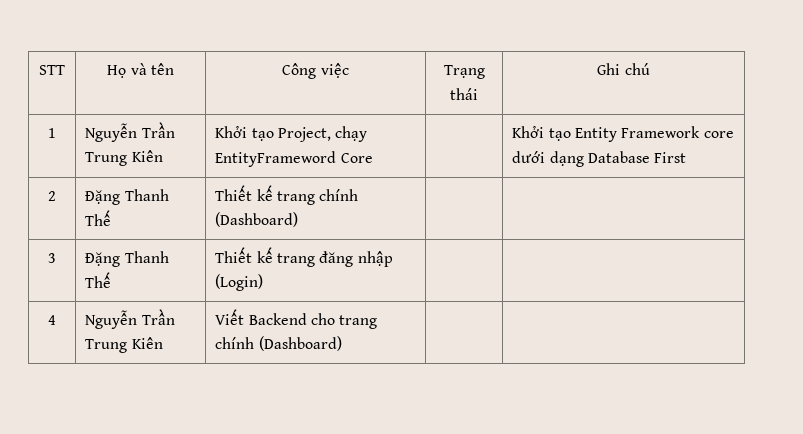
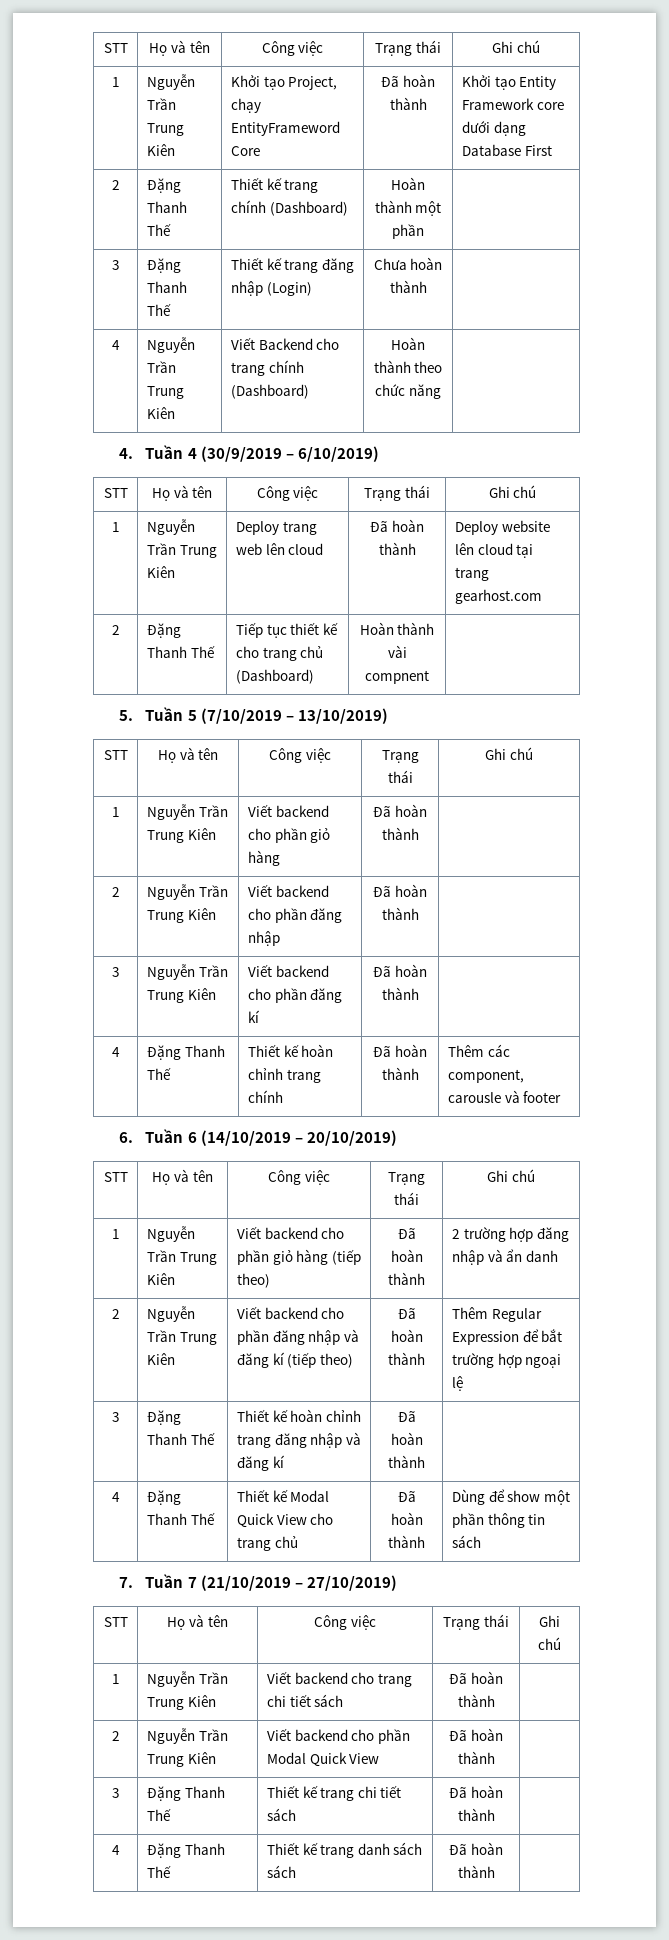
- 1 | Nguyễn Trần Trung Kiên | Khởi tạo Project, chạy EntityFrameword Core | | Khởi tạo Entity Framework core dưới dạng Database First
+ 1 | Nguyễn Trần Trung Kiên | Khởi tạo Project, chạy EntityFrameword Core | Đã hoàn thành | Khởi tạo Entity Framework core dưới dạng Database First
- 2 | Đặng Thanh Thế | Thiết kế trang chính (Dashboard) | |
+ 2 | Đặng Thanh Thế | Thiết kế trang chính (Dashboard) | Hoàn thành một phần |
- 3 | Đặng Thanh Thế | Thiết kế trang đăng nhập (Login) | |
+ 3 | Đặng Thanh Thế | Thiết kế trang đăng nhập (Login) | Chưa hoàn thành |
- 4 | Nguyễn Trần Trung Kiên | Viết Backend cho trang chính (Dashboard) | |
+ 4 | Nguyễn Trần Trung Kiên | Viết Backend cho trang chính (Dashboard) | Hoàn thành theo chức năng |
+ 4. Tuần 4 (30/9/2019 – 6/10/2019)
+ STT | Họ và tên | Công việc | Trạng thái | Ghi chú
+ 1 | Nguyễn Trần Trung Kiên | Deploy trang web lên cloud | Đã hoàn thành | Deploy website lên cloud tại trang gearhost.com
+ 2 | Đặng Thanh Thế | Tiếp tục thiết kế cho trang chủ (Dashboard) | Hoàn thành vài compnent |
+ 5. Tuần 5 (7/10/2019 – 13/10/2019)
+ STT | Họ và tên | Công việc | Trạng thái | Ghi chú
+ 1 | Nguyễn Trần Trung Kiên | Viết backend cho phần giỏ hàng | Đã hoàn thành |
+ 2 | Nguyễn Trần Trung Kiên | Viết backend cho phần đăng nhập | Đã hoàn thành |
+ 3 | Nguyễn Trần Trung Kiên | Viết backend cho phần đăng kí | Đã hoàn thành |
+ 4 | Đặng Thanh Thế | Thiết kế hoàn chỉnh trang chính | Đã hoàn thành | Thêm các component, carousle và footer
+ 6. Tuần 6 (14/10/2019 – 20/10/2019)
+ STT | Họ và tên | Công việc | Trạng thái | Ghi chú
+ 1 | Nguyễn Trần Trung Kiên | Viết backend cho phần giỏ hàng (tiếp theo) | Đã hoàn thành | 2 trường hợp đăng nhập và ẩn danh
+ 2 | Nguyễn Trần Trung Kiên | Viết backend cho phần đăng nhập và đăng kí (tiếp theo) | Đã hoàn thành | Thêm Regular Expression để bắt trường hợp ngoại lệ
+ 3 | Đặng Thanh Thế | Thiết kế hoàn chỉnh trang đăng nhập và đăng kí | Đã hoàn thành |
+ 4 | Đặng Thanh Thế | Thiết kế Modal Quick View cho trang chủ | Đã hoàn thành | Dùng để show một phần thông tin sách
+ 7. Tuần 7 (21/10/2019 – 27/10/2019)
+ STT | Họ và tên | Công việc | Trạng thái | Ghi chú
+ 1 | Nguyễn Trần Trung Kiên | Viết backend cho trang chi tiết sách | Đã hoàn thành |
+ 2 | Nguyễn Trần Trung Kiên | Viết backend cho phần Modal Quick View | Đã hoàn thành |
+ 3 | Đặng Thanh Thế | Thiết kế trang chi tiết sách | Đã hoàn thành |
+ 4 | Đặng Thanh Thế | Thiết kế trang danh sách sách | Đã hoàn thành |

